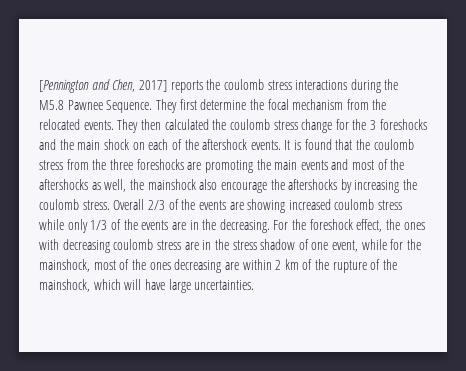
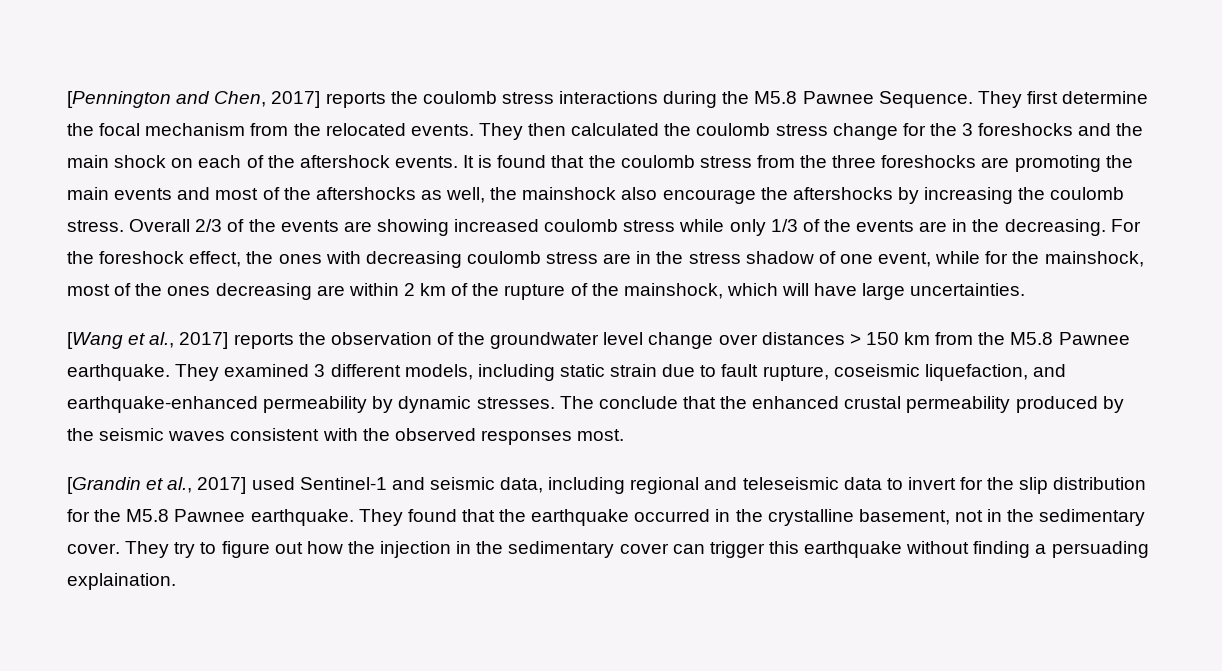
+ [Wang et al., 2017] reports the observation of the groundwater level change over distances > 150 km from the M5.8 Pawnee earthquake. They examined 3 different models, including static strain due to fault rupture, coseismic liquefaction, and earthquake-enhanced permeability by dynamic stresses. The conclude that the enhanced crustal permeability produced by the seismic waves consistent with the observed responses most.
+ [Grandin et al., 2017] used Sentinel-1 and seismic data, including regional and teleseismic data to invert for the slip distribution for the M5.8 Pawnee earthquake. They found that the earthquake occurred in the crystalline basement, not in the sedimentary cover. They try to figure out how the injection in the sedimentary cover can trigger this earthquake without finding a persuading explaination.

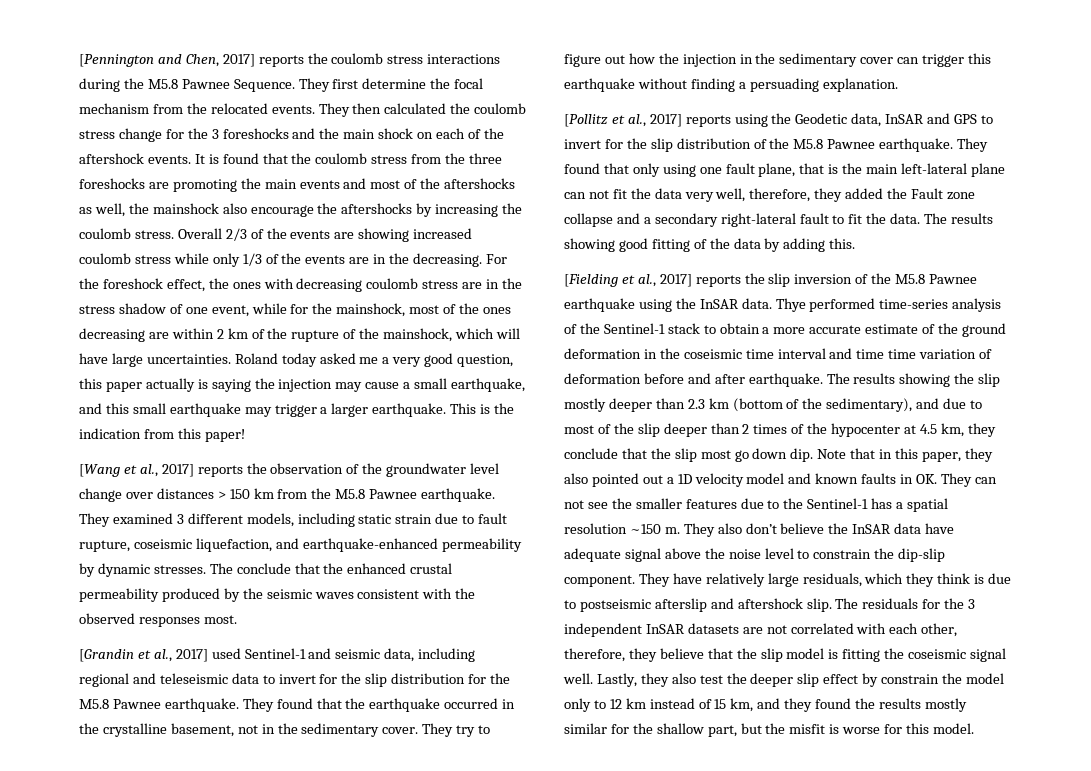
+ Roland today asked me a very good question, this paper actually is saying the injection may cause a small earthquake, and this small earthquake may trigger a larger earthquake. This is the indication from this paper!
- They try to figure out how the injection in the sedimentary cover can trigger this earthquake without finding a persuading explaination.
+ They try to figure out how the injection in the sedimentary cover can trigger this earthquake without finding a persuading explanation.
+ [Pollitz et al., 2017] reports using the Geodetic data, InSAR and GPS to invert for the slip distribution of the M5.8 Pawnee earthquake. They found that only using one fault plane, that is the main left-lateral plane can not fit the data very well, therefore, they added the Fault zone collapse and a secondary right-lateral fault to fit the data. The results showing good fitting of the data by adding this.
+ [Fielding et al., 2017] reports the slip inversion of the M5.8 Pawnee earthquake using the InSAR data. Thye performed time-series analysis of the Sentinel-1 stack to obtain a more accurate estimate of the ground deformation in the coseismic time interval and time time variation of deformation before and after earthquake. The results showing the slip mostly deeper than 2.3 km (bottom of the sedimentary), and due to most of the slip deeper than 2 times of the hypocenter at 4.5 km, they conclude that the slip most go down dip. Note that in this paper, they also pointed out a 1D velocity model and known faults in OK. They can not see the smaller features due to the Sentinel-1 has a spatial resolution ~150 m. They also don’t believe the InSAR data have adequate signal above the noise level to constrain the dip-slip component. They have relatively large residuals, which they think is due to postseismic afterslip and aftershock slip. The residuals for the 3 independent InSAR datasets are not correlated with each other, therefore, they believe that the slip model is fitting the coseismic signal well. Lastly, they also test the deeper slip effect by constrain the model only to 12 km instead of 15 km, and they found the results mostly similar for the shallow part, but the misfit is worse for this model.

